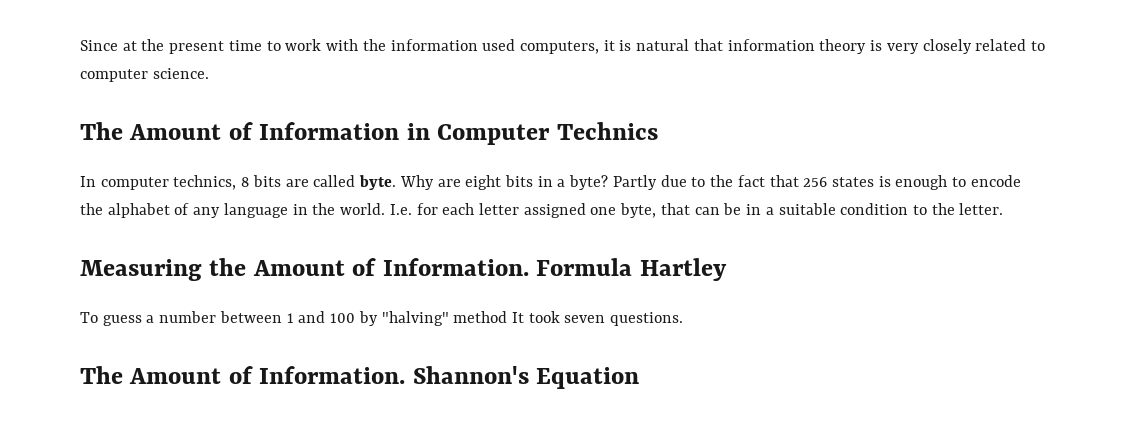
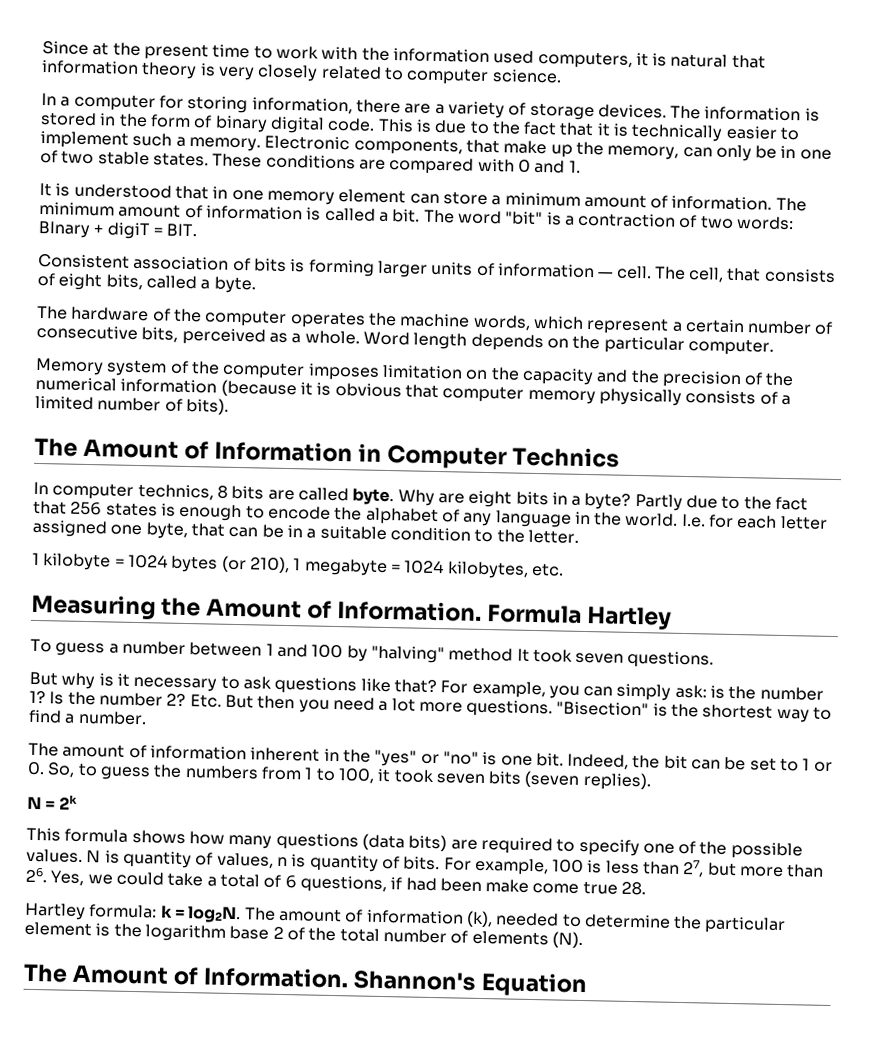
+ In a computer for storing information, there are a variety of storage devices. The information is stored in the form of binary digital code. This is due to the fact that it is technically easier to implement such a memory. Electronic components, that make up the memory, can only be in one of two stable states. These conditions are compared with 0 and 1.
+ It is understood that in one memory element can store a minimum amount of information. The minimum amount of information is called a bit. The word "bit" is a contraction of two words: BInary + digiT = BIT.
+ Consistent association of bits is forming larger units of information — cell. The cell, that consists of eight bits, called a byte.
+ The hardware of the computer operates the machine words, which represent a certain number of consecutive bits, perceived as a whole. Word length depends on the particular computer.
+ Memory system of the computer imposes limitation on the capacity and the precision of the numerical information (because it is obvious that computer memory physically consists of a limited number of bits).
+ 1 kilobyte = 1024 bytes (or 210), 1 megabyte = 1024 kilobytes, etc.
+ But why is it necessary to ask questions like that? For example, you can simply ask: is the number 1? Is the number 2? Etc. But then you need a lot more questions. "Bisection" is the shortest way to find a number.
+ The amount of information inherent in the "yes" or "no" is one bit. Indeed, the bit can be set to 1 or 0. So, to guess the numbers from 1 to 100, it took seven bits (seven replies).
+ N = 2k
+ This formula shows how many questions (data bits) are required to specify one of the possible values. N is quantity of values, n is quantity of bits. For example, 100 is less than 27, but more than 26. Yes, we could take a total of 6 questions, if had been make come true 28.
+ Hartley formula: k = log2N. The amount of information (k), needed to determine the particular element is the logarithm base 2 of the total number of elements (N).

